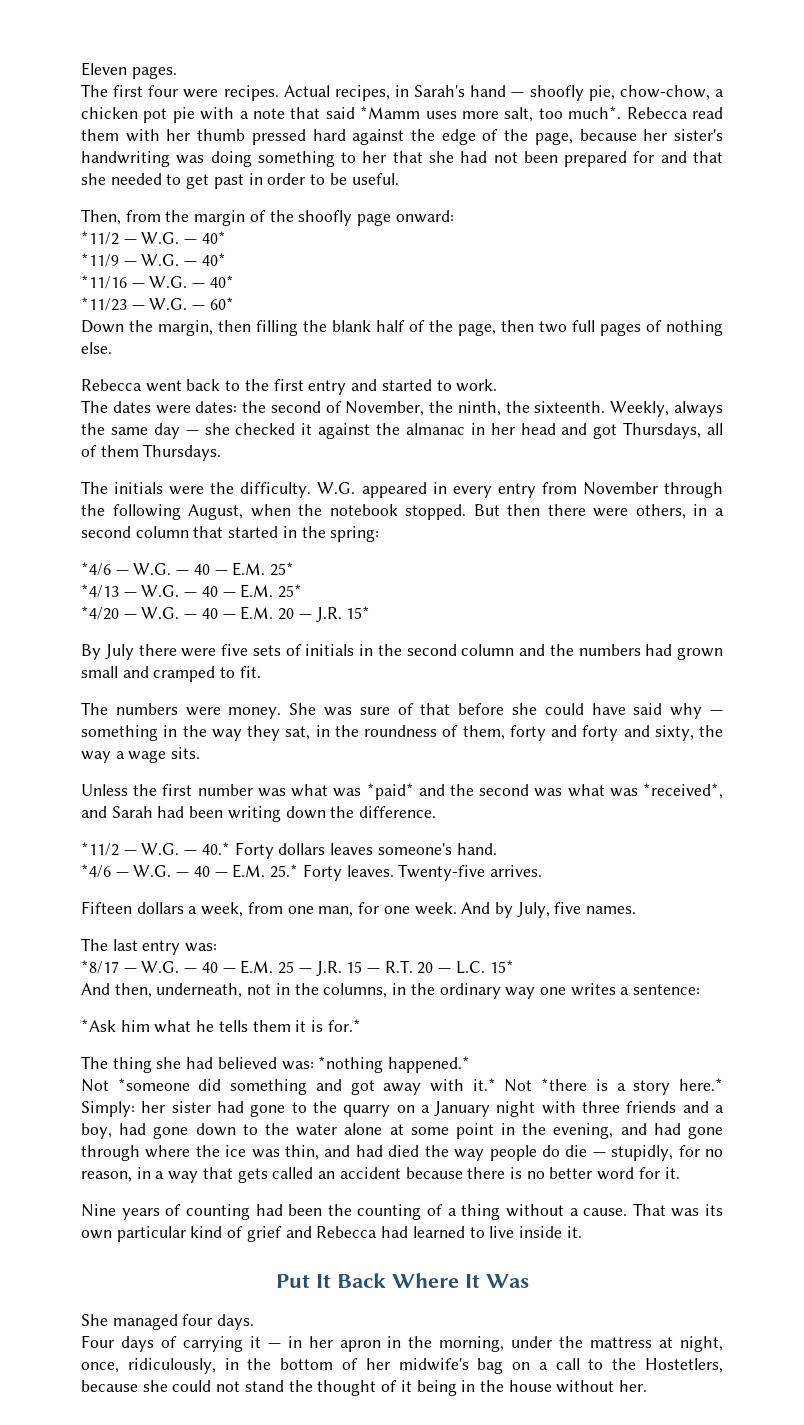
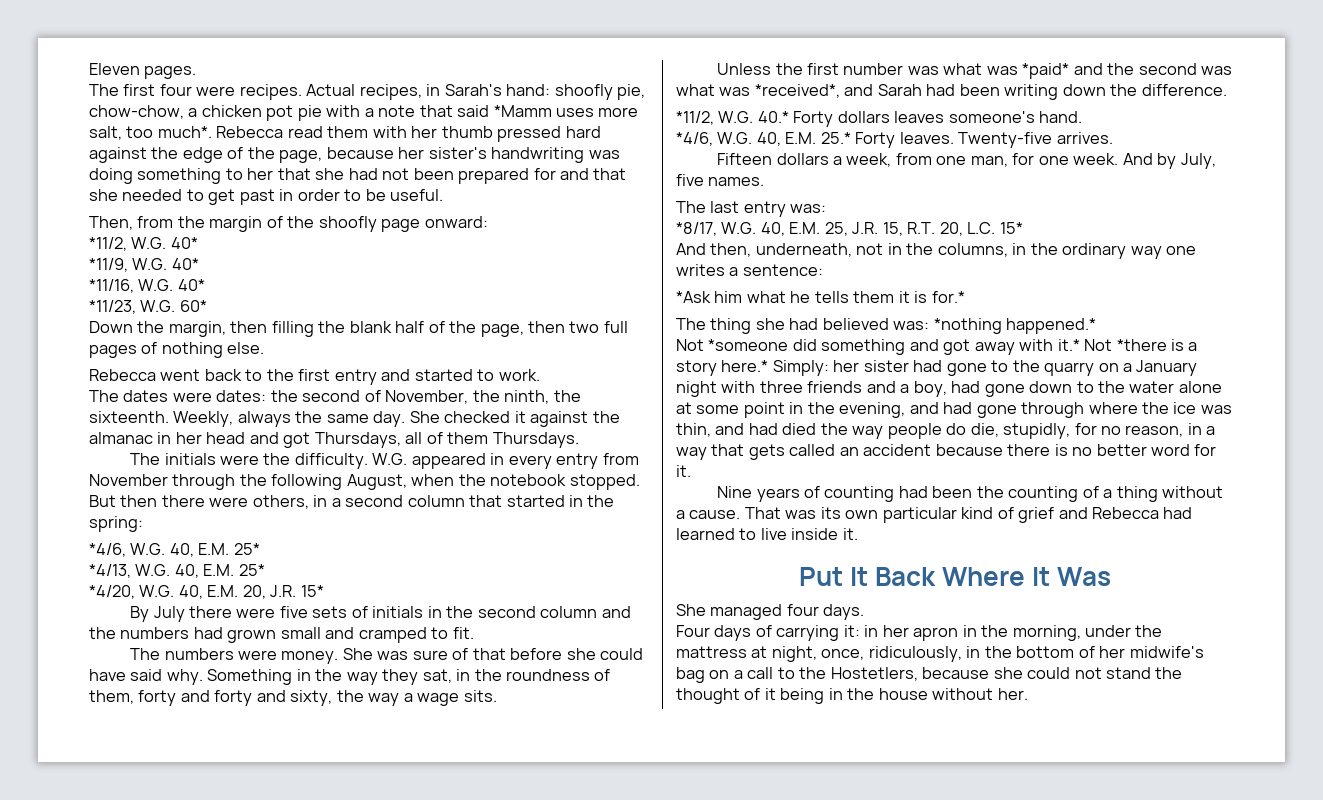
- Actual recipes, in Sarah's hand — shoofly pie, chow-chow, a chicken pot pie with a note that said *Mamm uses more salt, too much*.
+ Actual recipes, in Sarah's hand: shoofly pie, chow-chow, a chicken pot pie with a note that said *Mamm uses more salt, too much*.
- *11/2 — W.G. — 40*
- *11/9 — W.G. — 40*
- *11/16 — W.G. — 40*
- *11/23 — W.G. — 60*
+ *11/2, W.G. 40*
+ *11/9, W.G. 40*
+ *11/16, W.G. 40*
+ *11/23, W.G. 60*
- Weekly, always the same day — she checked it against the almanac in her head and got Thursdays, all of them Thursdays.
+ Weekly, always the same day. She checked it against the almanac in her head and got Thursdays, all of them Thursdays.
- *4/6 — W.G. — 40 — E.M. 25*
- *4/13 — W.G. — 40 — E.M. 25*
- *4/20 — W.G. — 40 — E.M. 20 — J.R. 15*
+ *4/6, W.G. 40, E.M. 25*
+ *4/13, W.G. 40, E.M. 25*
+ *4/20, W.G. 40, E.M. 20, J.R. 15*
- She was sure of that before she could have said why — something in the way they sat, in the roundness of them, forty and forty and sixty, the way a wage sits.
+ She was sure of that before she could have said why. Something in the way they sat, in the roundness of them, forty and forty and sixty, the way a wage sits.
- *11/2 — W.G. — 40.* Forty dollars leaves someone's hand.
+ *11/2, W.G. 40.* Forty dollars leaves someone's hand.
- *4/6 — W.G. — 40 — E.M. 25.* Forty leaves.
+ *4/6, W.G. 40, E.M. 25.* Forty leaves.
- *8/17 — W.G. — 40 — E.M. 25 — J.R. 15 — R.T. 20 — L.C. 15*
+ *8/17, W.G. 40, E.M. 25, J.R. 15, R.T. 20, L.C. 15*
- her sister had gone to the quarry on a January night with three friends and a boy, had gone down to the water alone at some point in the evening, and had gone through where the ice was thin, and had died the way people do die — stupidly, for no reason, in a way that gets called an accident because there is no better word for it.
+ her sister had gone to the quarry on a January night with three friends and a boy, had gone down to the water alone at some point in the evening, and had gone through where the ice was thin, and had died the way people do die, stupidly, for no reason, in a way that gets called an accident because there is no better word for it.
- Four days of carrying it — in her apron in the morning, under the mattress at night, once, ridiculously, in the bottom of her midwife's bag on a call to the Hostetlers, because she could not stand the thought of it being in the house without her.
+ Four days of carrying it: in her apron in the morning, under the mattress at night, once, ridiculously, in the bottom of her midwife's bag on a call to the Hostetlers, because she could not stand the thought of it being in the house without her.

